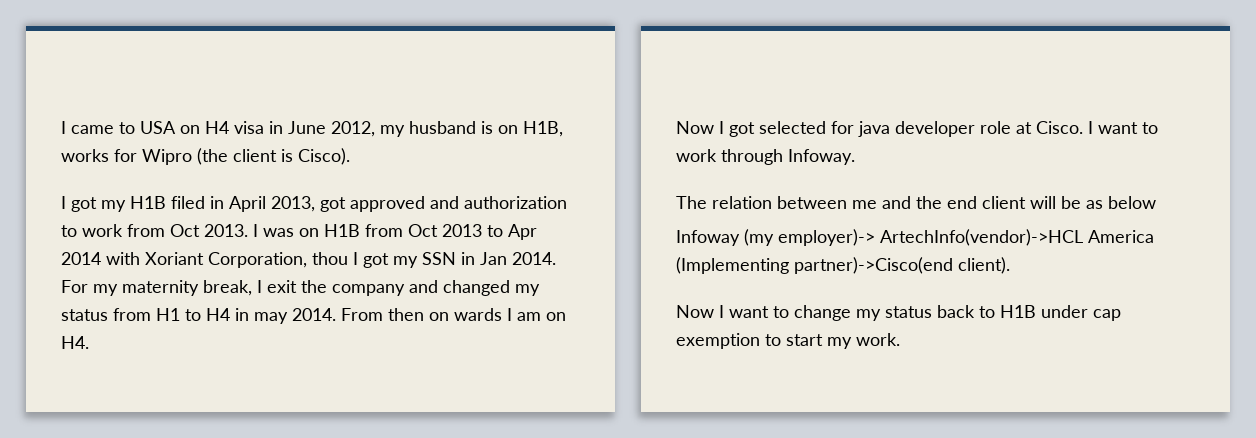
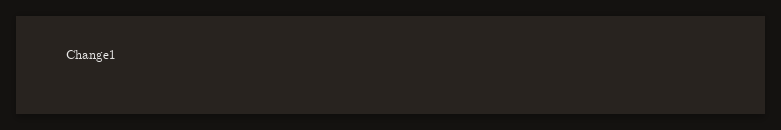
- I came to USA on H4 visa in June 2012, my husband is on H1B, works for Wipro (the client is Cisco).
- I got my H1B filed in April 2013, got approved and authorization to work from Oct 2013. I was on H1B from Oct 2013 to Apr 2014 with Xoriant Corporation, thou I got my SSN in Jan 2014. For my maternity break, I exit the company and changed my status from H1 to H4 in may 2014. From then on wards I am on H4.
- Now I got selected for java developer role at Cisco. I want to work through Infoway.
- The relation between me and the end client will be as below
- Infoway (my employer)-> ArtechInfo(vendor)->HCL America (Implementing partner)->Cisco(end client).
- Now I want to change my status back to H1B under cap exemption to start my work.
+ Change1

